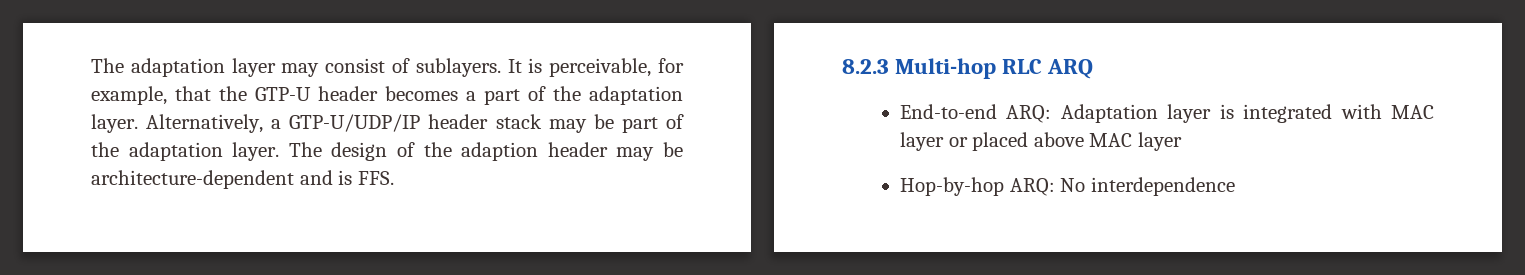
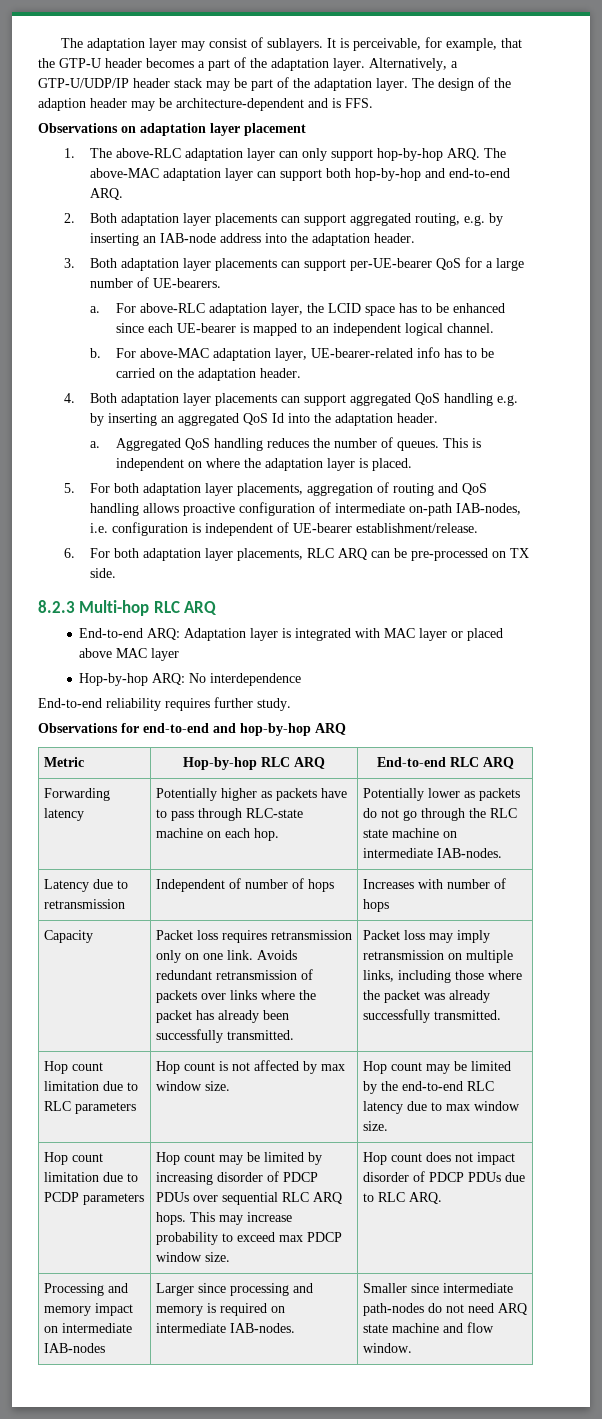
+ Observations on adaptation layer placement
+ 1. The above-RLC adaptation layer can only support hop-by-hop ARQ. The above-MAC adaptation layer can support both hop-by-hop and end-to-end ARQ.
+ 2. Both adaptation layer placements can support aggregated routing, e.g. by inserting an IAB-node address into the adaptation header.
+ 3. Both adaptation layer placements can support per-UE-bearer QoS for a large number of UE-bearers.
+ a. For above-RLC adaptation layer, the LCID space has to be enhanced since each UE-bearer is mapped to an independent logical channel.
+ b. For above-MAC adaptation layer, UE-bearer-related info has to be carried on the adaptation header.
+ 4. Both adaptation layer placements can support aggregated QoS handling e.g. by inserting an aggregated QoS Id into the adaptation header.
+ a. Aggregated QoS handling reduces the number of queues. This is independent on where the adaptation layer is placed.
+ 5. For both adaptation layer placements, aggregation of routing and QoS handling allows proactive configuration of intermediate on-path IAB-nodes, i.e. configuration is independent of UE-bearer establishment/release.
+ 6. For both adaptation layer placements, RLC ARQ can be pre-processed on TX side.
+ End-to-end reliability requires further study.
+ Observations for end-to-end and hop-by-hop ARQ
+ Metric | Hop-by-hop RLC ARQ | End-to-end RLC ARQ
+ Forwarding latency | Potentially higher as packets have to pass through RLC-state machine on each hop. | Potentially lower as packets do not go through the RLC state machine on intermediate IAB-nodes.
+ Latency due to retransmission | Independent of number of hops | Increases with number of hops
+ Capacity | Packet loss requires retransmission only on one link. Avoids redundant retransmission of packets over links where the packet has already been successfully transmitted. | Packet loss may imply retransmission on multiple links, including those where the packet was already successfully transmitted.
+ Hop count limitation due to RLC parameters | Hop count is not affected by max window size. | Hop count may be limited by the end-to-end RLC latency due to max window size.
+ Hop count limitation due to PCDP parameters | Hop count may be limited by increasing disorder of PDCP PDUs over sequential RLC ARQ hops. This may increase probability to exceed max PDCP window size. | Hop count does not impact disorder of PDCP PDUs due to RLC ARQ.
+ Processing and memory impact on intermediate IAB-nodes | Larger since processing and memory is required on intermediate IAB-nodes. | Smaller since intermediate path-nodes do not need ARQ state machine and flow window.

